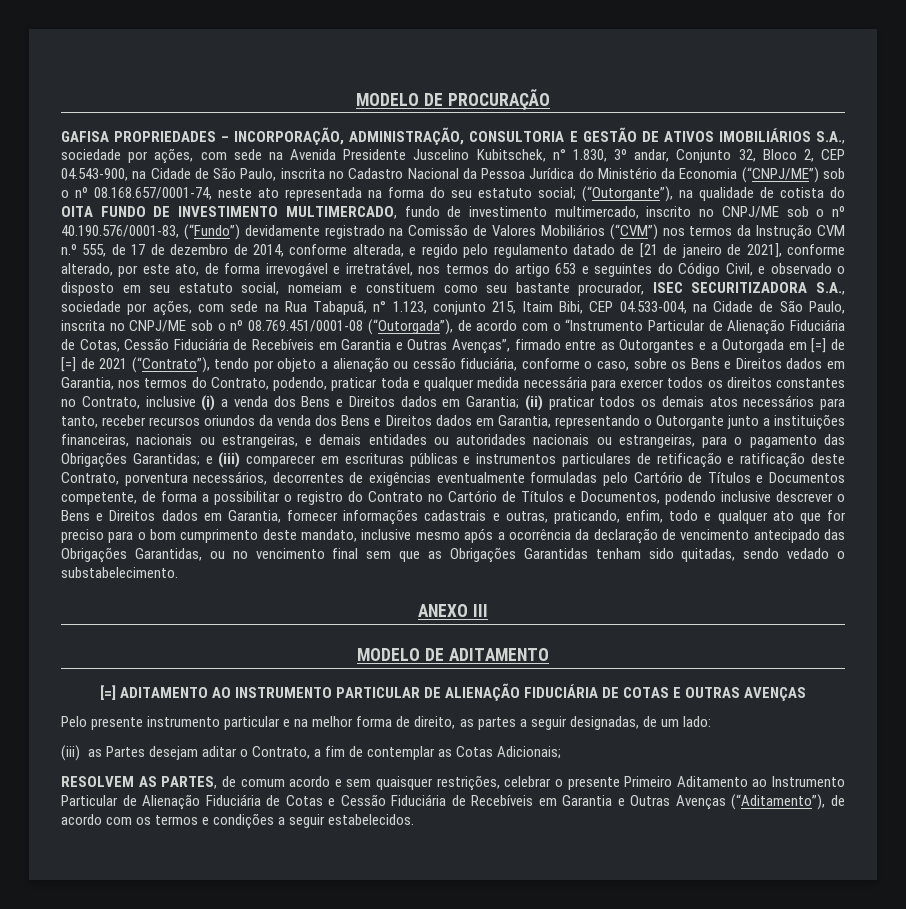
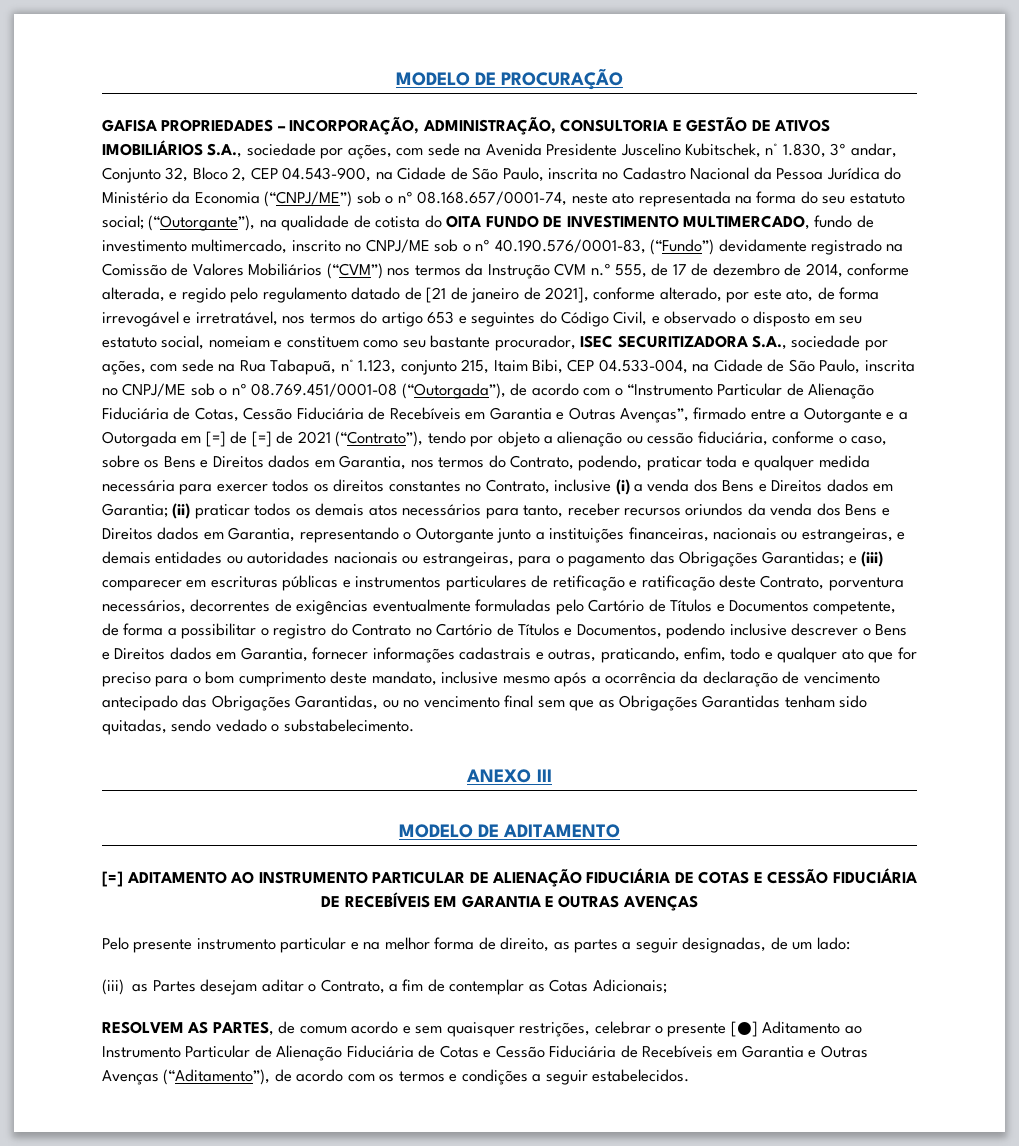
- (“Outorgante”), na qualidade de cotista do OITA FUNDO DE INVESTIMENTO MULTIMERCADO, fundo de investimento multimercado, inscrito no CNPJ/ME sob o nº 40.190.576/0001-83, (“Fundo”) devidamente registrado na Comissão de Valores Mobiliários (“CVM”) nos termos da Instrução CVM n.º 555, de 17 de dezembro de 2014, conforme alterada, e regido pelo regulamento datado de [21 de janeiro de 2021], conforme alterado, por este ato, de forma irrevogável e irretratável, nos termos do artigo 653 e seguintes do Código Civil, e observado o disposto em seu estatuto social, nomeiam e constituem como seu bastante procurador, ISEC SECURITIZADORA S.A., sociedade por ações, com sede na Rua Tabapuã, n° 1.123, conjunto 215, Itaim Bibi, CEP 04.533-004, na Cidade de São Paulo, inscrita no CNPJ/ME sob o nº 08.769.451/0001-08 (“Outorgada”), de acordo com o “Instrumento Particular de Alienação Fiduciária de Cotas, Cessão Fiduciária de Recebíveis em Garantia e Outras Avenças”, firmado entre as Outorgantes e a Outorgada em [=] de [=] de 2021 (“Contrato”), tendo por objeto a alienação ou cessão fiduciária, conforme o caso, sobre os Bens e Direitos dados em Garantia, nos termos do Contrato, podendo, praticar toda e qualquer medida necessária para exercer todos os direitos constantes no Contrato, inclusive (i) a venda dos Bens e Direitos dados em Garantia;
+ (“Outorgante”), na qualidade de cotista do OITA FUNDO DE INVESTIMENTO MULTIMERCADO, fundo de investimento multimercado, inscrito no CNPJ/ME sob o nº 40.190.576/0001-83, (“Fundo”) devidamente registrado na Comissão de Valores Mobiliários (“CVM”) nos termos da Instrução CVM n.º 555, de 17 de dezembro de 2014, conforme alterada, e regido pelo regulamento datado de [21 de janeiro de 2021], conforme alterado, por este ato, de forma irrevogável e irretratável, nos termos do artigo 653 e seguintes do Código Civil, e observado o disposto em seu estatuto social, nomeiam e constituem como seu bastante procurador, ISEC SECURITIZADORA S.A., sociedade por ações, com sede na Rua Tabapuã, n° 1.123, conjunto 215, Itaim Bibi, CEP 04.533-004, na Cidade de São Paulo, inscrita no CNPJ/ME sob o nº 08.769.451/0001-08 (“Outorgada”), de acordo com o “Instrumento Particular de Alienação Fiduciária de Cotas, Cessão Fiduciária de Recebíveis em Garantia e Outras Avenças”, firmado entre a Outorgante e a Outorgada em [=] de [=] de 2021 (“Contrato”), tendo por objeto a alienação ou cessão fiduciária, conforme o caso, sobre os Bens e Direitos dados em Garantia, nos termos do Contrato, podendo, praticar toda e qualquer medida necessária para exercer todos os direitos constantes no Contrato, inclusive (i) a venda dos Bens e Direitos dados em Garantia;
- [=] ADITAMENTO AO INSTRUMENTO PARTICULAR DE ALIENAÇÃO FIDUCIÁRIA DE COTAS E OUTRAS AVENÇAS
+ [=] ADITAMENTO AO INSTRUMENTO PARTICULAR DE ALIENAÇÃO FIDUCIÁRIA DE COTAS E CESSÃO FIDUCIÁRIA DE RECEBÍVEIS EM GARANTIA E OUTRAS AVENÇAS
- RESOLVEM AS PARTES, de comum acordo e sem quaisquer restrições, celebrar o presente Primeiro Aditamento ao Instrumento Particular de Alienação Fiduciária de Cotas e Cessão Fiduciária de Recebíveis em Garantia e Outras Avenças (“Aditamento”), de acordo com os termos e condições a seguir estabelecidos.
+ RESOLVEM AS PARTES, de comum acordo e sem quaisquer restrições, celebrar o presente [●] Aditamento ao Instrumento Particular de Alienação Fiduciária de Cotas e Cessão Fiduciária de Recebíveis em Garantia e Outras Avenças (“Aditamento”), de acordo com os termos e condições a seguir estabelecidos.

